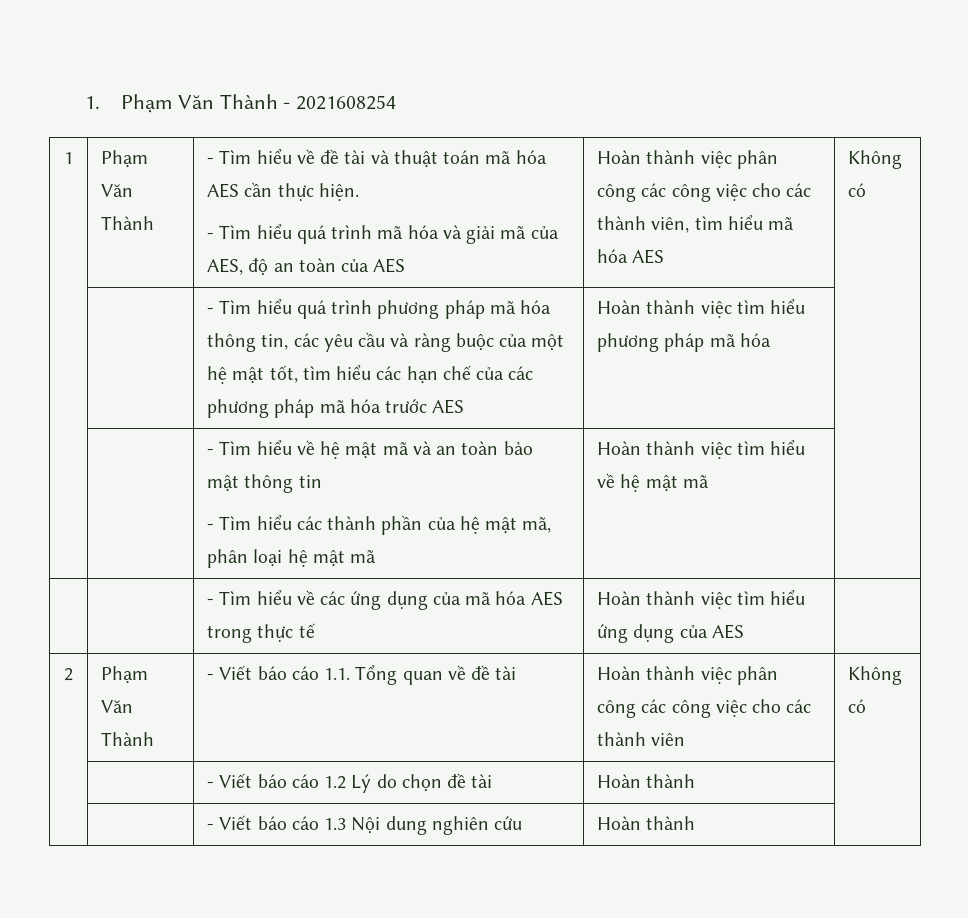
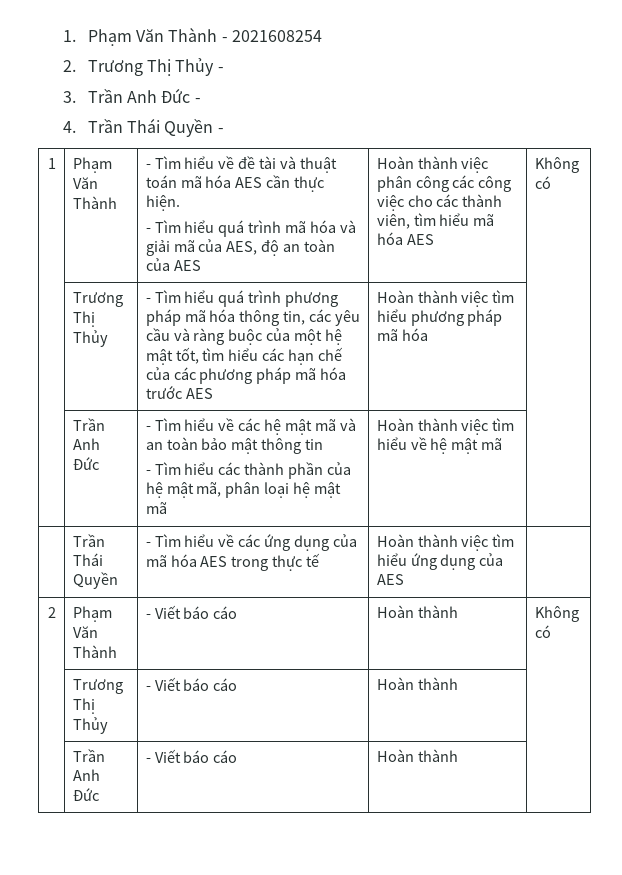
+ 2. Trương Thị Thủy -
+ 3. Trần Anh Đức -
+ 4. Trần Thái Quyền -
  Hoàn thành việc phân công các công việc cho các thành viên, tìm hiểu mã hóa AES | Không có
+ | Trương Thị Thủy
- - Tìm hiểu về hệ mật mã và an toàn bảo mật thông tin
+ Trần Anh Đức | - Tìm hiểu về các hệ mật mã và an toàn bảo mật thông tin
- | | - Tìm hiểu về các ứng dụng của mã hóa AES trong thực tế | Hoàn thành việc tìm hiểu ứng dụng của AES |
+ | Trần Thái Quyền | - Tìm hiểu về các ứng dụng của mã hóa AES trong thực tế | Hoàn thành việc tìm hiểu ứng dụng của AES |
- 2 | Phạm Văn Thành | - Viết báo cáo 1.1. Tổng quan về đề tài | Hoàn thành việc phân công các công việc cho các thành viên | Không có
- | | - Viết báo cáo 1.2 Lý do chọn đề tài | Hoàn thành |
+ 2 | Phạm Văn Thành | - Viết báo cáo | Hoàn thành | Không có
+ | Trương Thị Thủy | - Viết báo cáo | Hoàn thành |
- | | - Viết báo cáo 1.3 Nội dung nghiên cứu | Hoàn thành |
+ | Trần Anh Đức | - Viết báo cáo | Hoàn thành |

